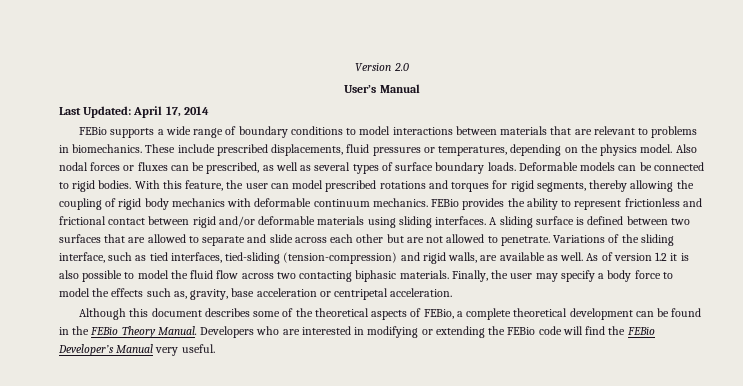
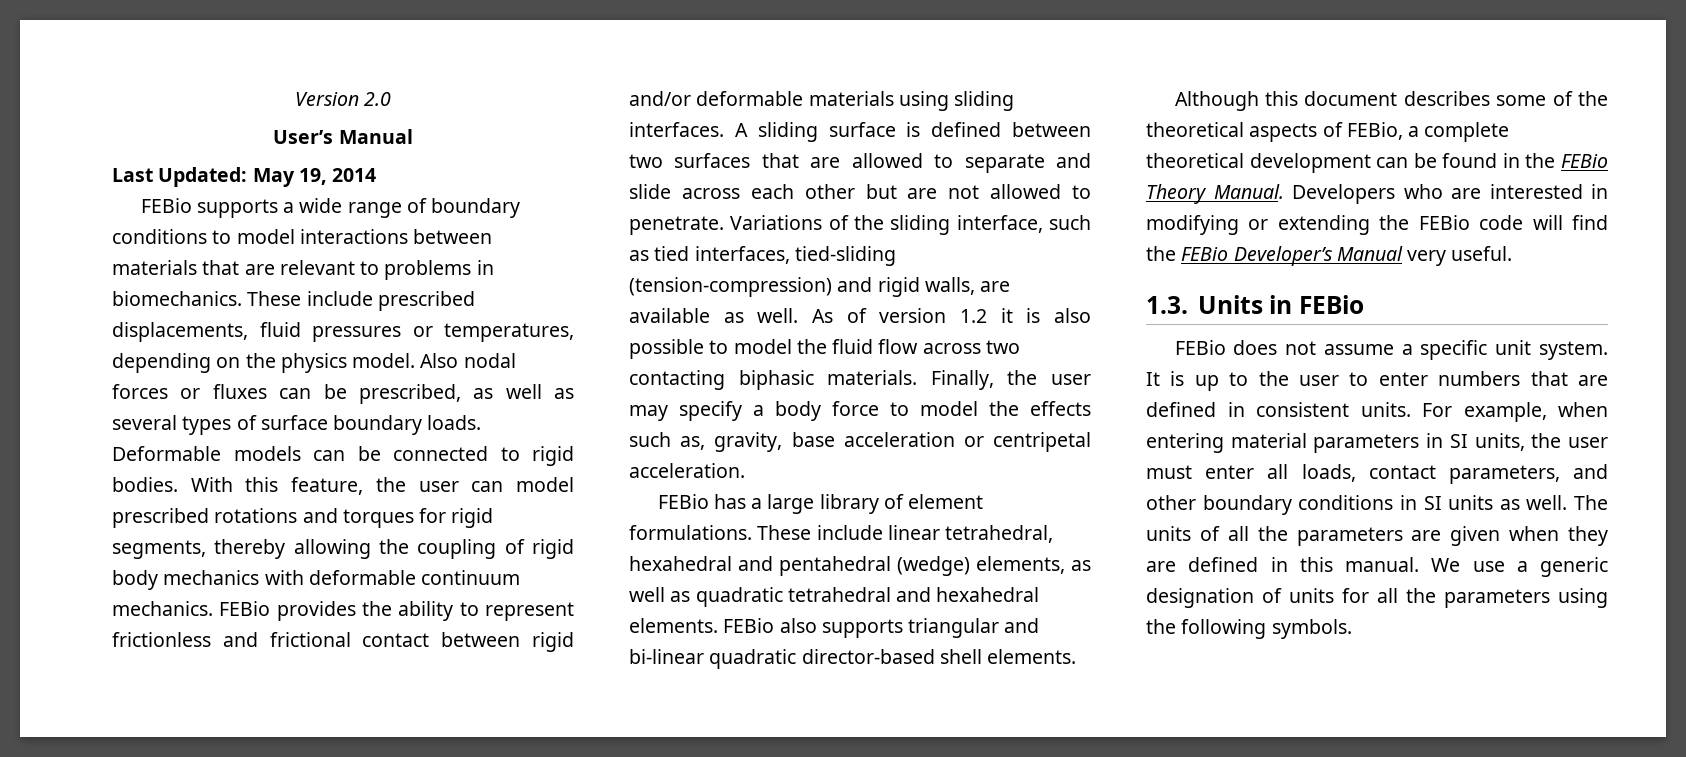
- Last Updated: April 17, 2014
+ Last Updated: May 19, 2014
+ FEBio has a large library of element formulations. These include linear tetrahedral, hexahedral and pentahedral (wedge) elements, as well as quadratic tetrahedral and hexahedral elements. FEBio also supports triangular and bi-linear quadratic director-based shell elements.
+ 1.3. Units in FEBio
+ FEBio does not assume a specific unit system. It is up to the user to enter numbers that are defined in consistent units. For example, when entering material parameters in SI units, the user must enter all loads, contact parameters, and other boundary conditions in SI units as well. The units of all the parameters are given when they are defined in this manual. We use a generic designation of units for all the parameters using the following symbols.

